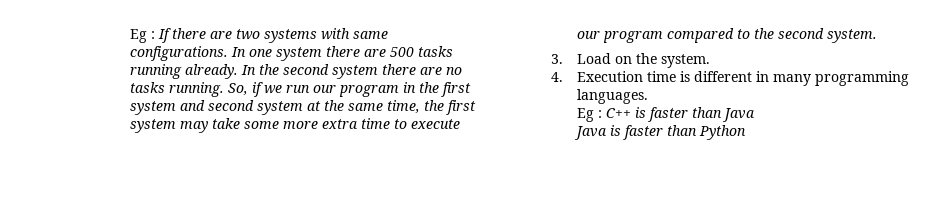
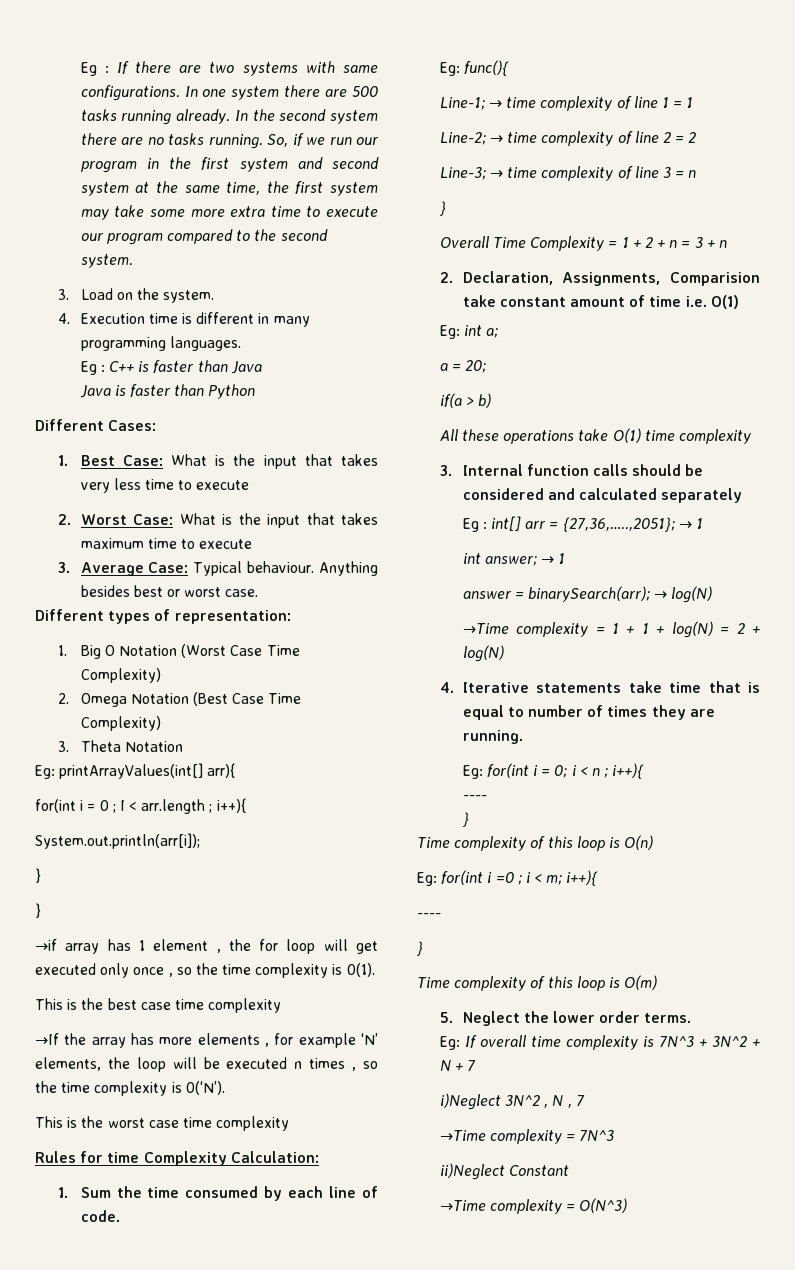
+ Different Cases:
+ 1. Best Case: What is the input that takes very less time to execute
+ 2. Worst Case: What is the input that takes maximum time to execute
+ 3. Average Case: Typical behaviour. Anything besides best or worst case.
+ Different types of representation:
+ 1. Big O Notation (Worst Case Time Complexity)
+ 2. Omega Notation (Best Case Time Complexity)
+ 3. Theta Notation
+ Eg: printArrayValues(int[] arr){
+ for(int i = 0 ; I < arr.length ; i++){
+ System.out.println(arr[i]);
+ }
+ }
+ →if array has 1 element , the for loop will get executed only once , so the time complexity is 0(1).
+ This is the best case time complexity
+ →If the array has more elements , for example ‘N’ elements, the loop will be executed n times , so the time complexity is 0(‘N’).
+ This is the worst case time complexity
+ Rules for time Complexity Calculation:
+ 1. Sum the time consumed by each line of code.
+ Eg: func(){
+ Line-1; → time complexity of line 1 = 1
+ Line-2; → time complexity of line 2 = 2
+ Line-3; → time complexity of line 3 = n
+ }
+ Overall Time Complexity = 1 + 2 + n = 3 + n
+ 2. Declaration, Assignments, Comparision take constant amount of time i.e. O(1)
+ Eg: int a;
+ a = 20;
+ if(a > b)
+ All these operations take O(1) time complexity
+ 3. Internal function calls should be considered and calculated separately
+ Eg : int[] arr = {27,36,…..,2051}; → 1
+ int answer; → 1
+ answer = binarySearch(arr); → log(N)
+ →Time complexity = 1 + 1 + log(N) = 2 + log(N)
+ 4. Iterative statements take time that is equal to number of times they are running.
+ Eg: for(int i = 0; i < n ; i++){
+ ----
+ }
+ Time complexity of this loop is O(n)
+ Eg: for(int i =0 ; i < m; i++){
+ ----
+ }
+ Time complexity of this loop is O(m)
+ 5. Neglect the lower order terms.
+ Eg: If overall time complexity is 7N^3 + 3N^2 + N + 7
+ i)Neglect 3N^2 , N , 7
+ →Time complexity = 7N^3
+ ii)Neglect Constant
+ →Time complexity = O(N^3)

